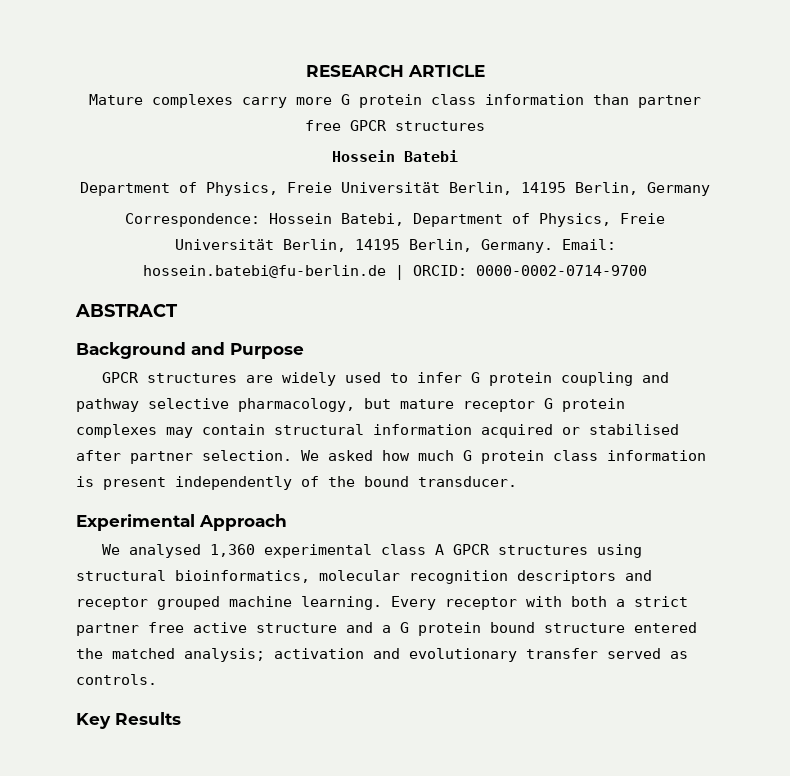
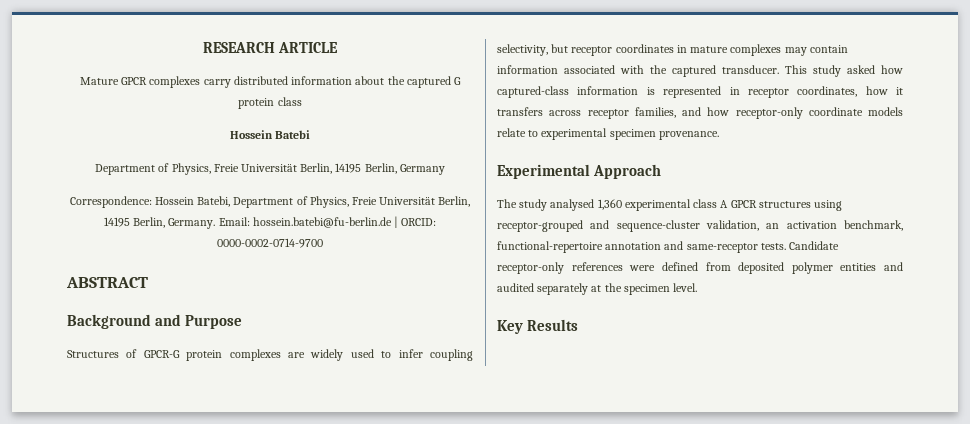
- Mature complexes carry more G protein class information than partner free GPCR structures
+ Mature GPCR complexes carry distributed information about the captured G protein class
- GPCR structures are widely used to infer G protein coupling and pathway selective pharmacology, but mature receptor G protein complexes may contain structural information acquired or stabilised after partner selection. We asked how much G protein class information is present independently of the bound transducer.
+ Structures of GPCR-G protein complexes are widely used to infer coupling selectivity, but receptor coordinates in mature complexes may contain information associated with the captured transducer. This study asked how captured-class information is represented in receptor coordinates, how it transfers across receptor families, and how receptor-only coordinate models relate to experimental specimen provenance.
- We analysed 1,360 experimental class A GPCR structures using structural bioinformatics, molecular recognition descriptors and receptor grouped machine learning. Every receptor with both a strict partner free active structure and a G protein bound structure entered the matched analysis; activation and evolutionary transfer served as controls.
+ The study analysed 1,360 experimental class A GPCR structures using receptor-grouped and sequence-cluster validation, an activation benchmark, functional-repertoire annotation and same-receptor tests. Candidate receptor-only references were defined from deposited polymer entities and audited separately at the specimen level.

